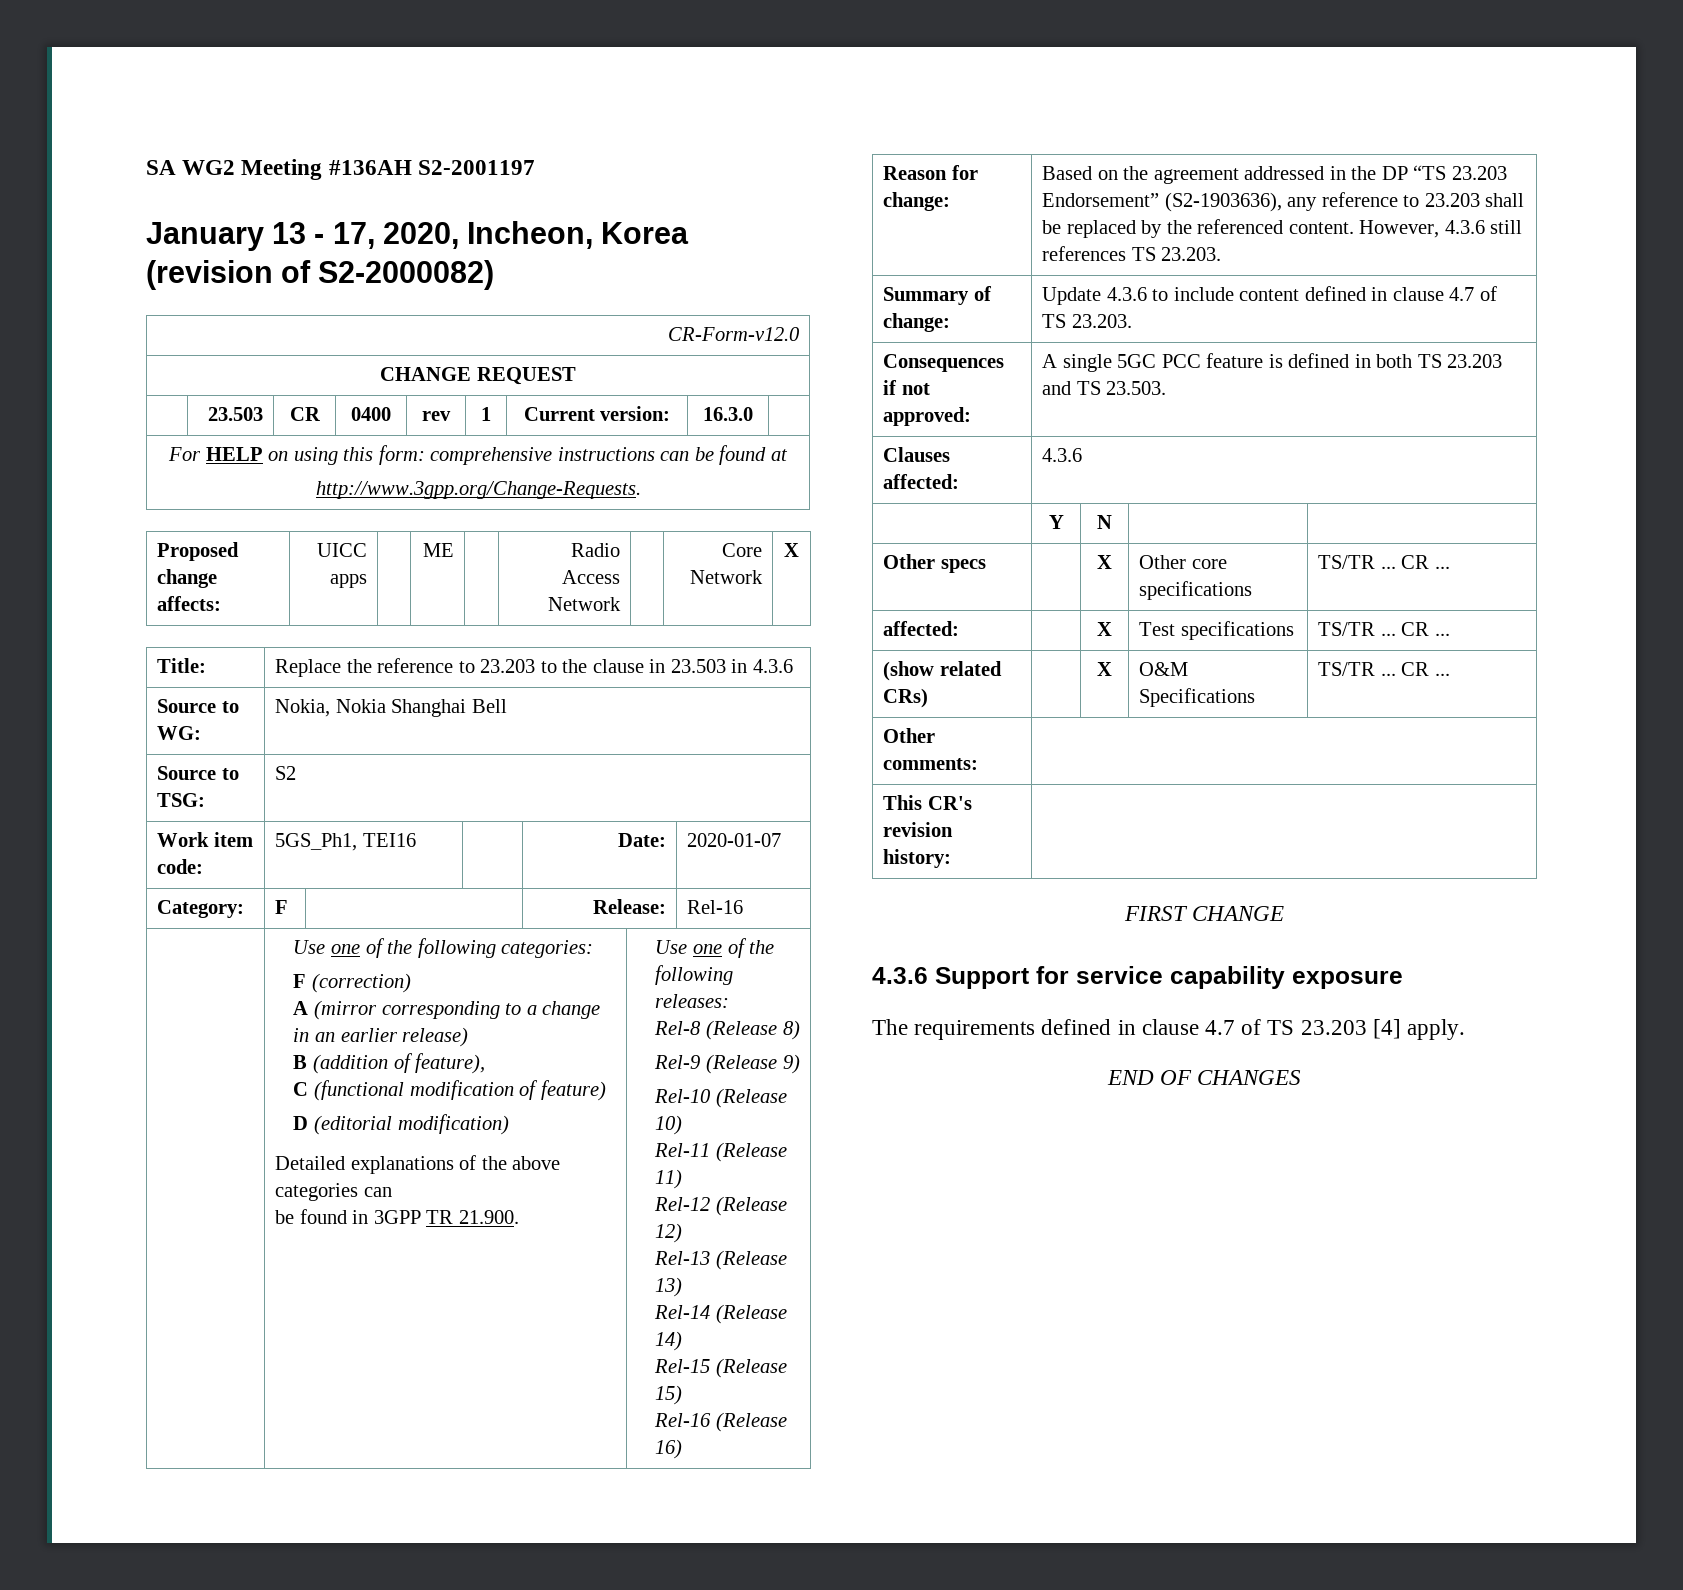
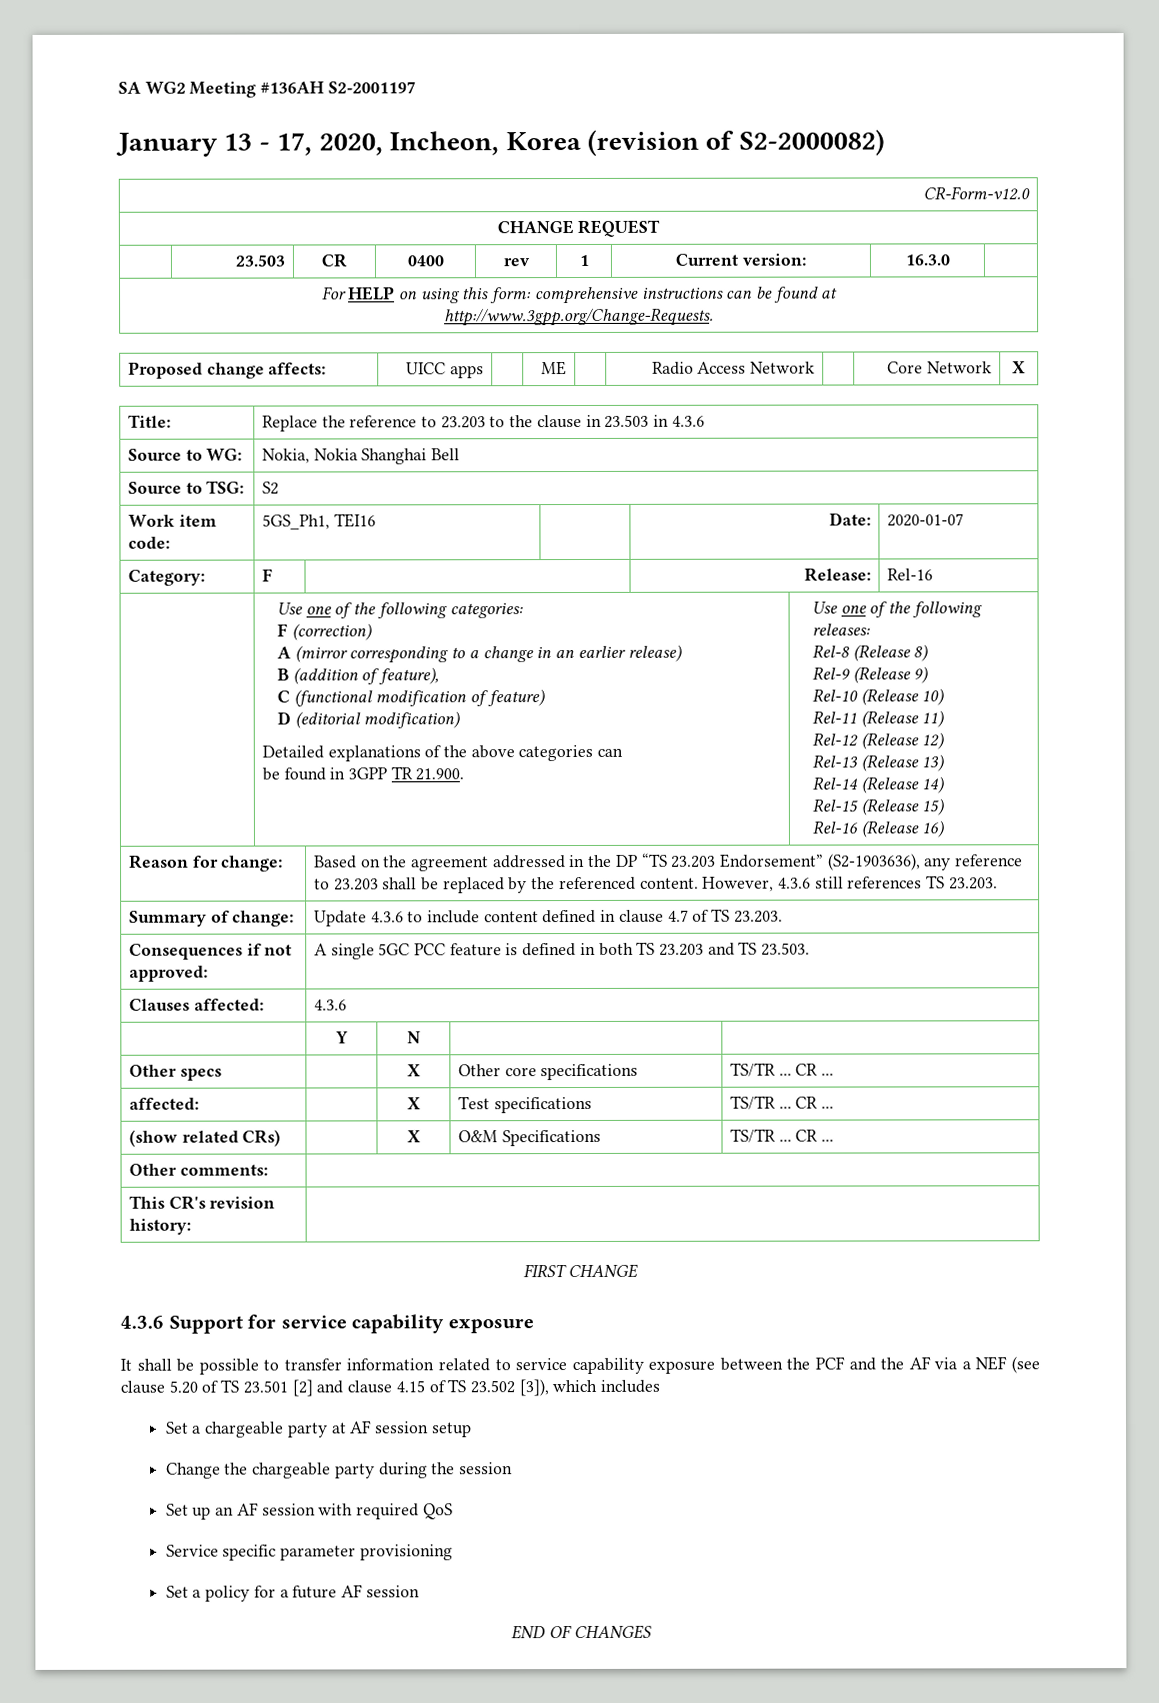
- The requirements defined in clause 4.7 of TS 23.203 [4] apply.
+ It shall be possible to transfer information related to service capability exposure between the PCF and the AF via a NEF (see clause 5.20 of TS 23.501 [2] and clause 4.15 of TS 23.502 [3]), which includes
+ Set a chargeable party at AF session setup
+ Change the chargeable party during the session
+ Set up an AF session with required QoS
+ Service specific parameter provisioning
+ Set a policy for a future AF session

